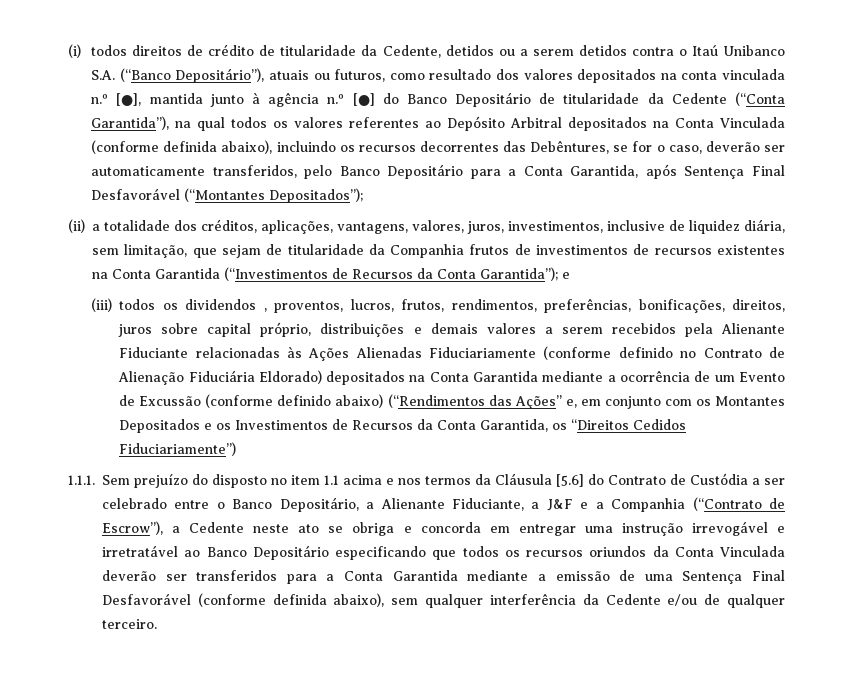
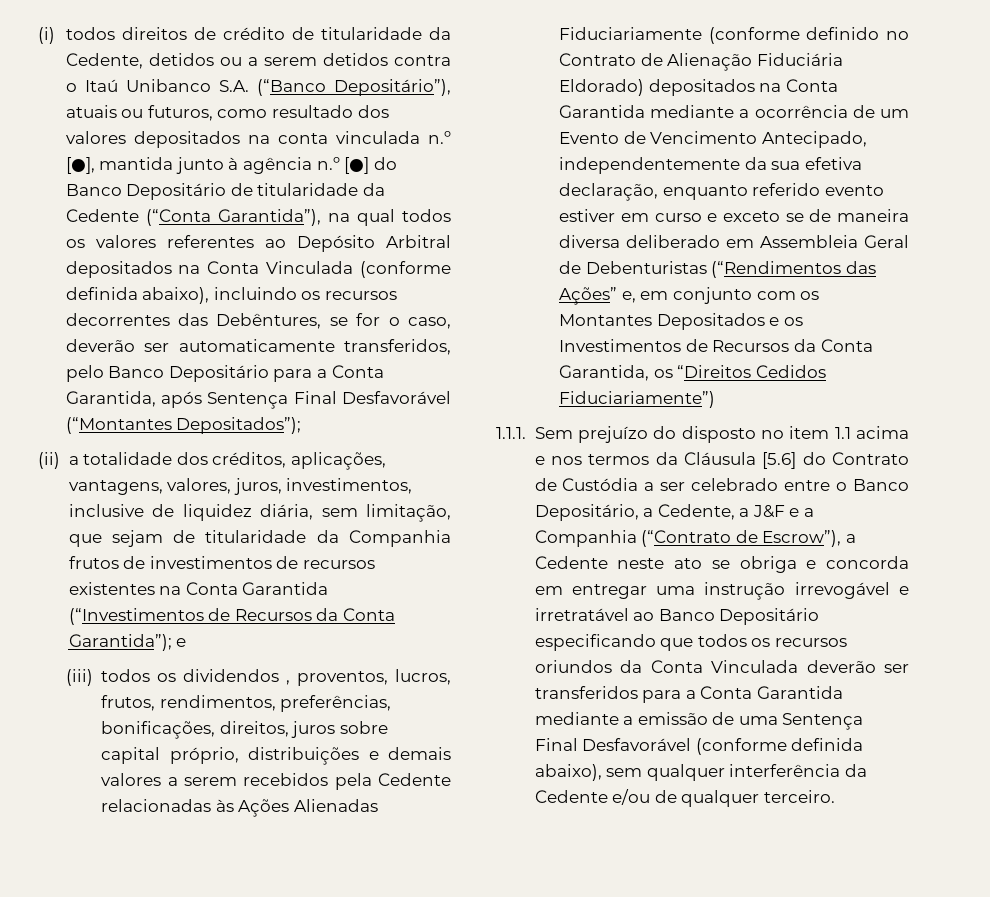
- (iii) todos os dividendos , proventos, lucros, frutos, rendimentos, preferências, bonificações, direitos, juros sobre capital próprio, distribuições e demais valores a serem recebidos pela Alienante Fiduciante relacionadas às Ações Alienadas Fiduciariamente (conforme definido no Contrato de Alienação Fiduciária Eldorado) depositados na Conta Garantida mediante a ocorrência de um Evento de Excussão (conforme definido abaixo) (“Rendimentos das Ações” e, em conjunto com os Montantes Depositados e os Investimentos de Recursos da Conta Garantida, os “Direitos Cedidos Fiduciariamente”)
+ (iii) todos os dividendos , proventos, lucros, frutos, rendimentos, preferências, bonificações, direitos, juros sobre capital próprio, distribuições e demais valores a serem recebidos pela Cedente relacionadas às Ações Alienadas Fiduciariamente (conforme definido no Contrato de Alienação Fiduciária Eldorado) depositados na Conta Garantida mediante a ocorrência de um Evento de Vencimento Antecipado, independentemente da sua efetiva declaração, enquanto referido evento estiver em curso e exceto se de maneira diversa deliberado em Assembleia Geral de Debenturistas (“Rendimentos das Ações” e, em conjunto com os Montantes Depositados e os Investimentos de Recursos da Conta Garantida, os “Direitos Cedidos Fiduciariamente”)
- 1.1.1. Sem prejuízo do disposto no item 1.1 acima e nos termos da Cláusula [5.6] do Contrato de Custódia a ser celebrado entre o Banco Depositário, a Alienante Fiduciante, a J&F e a Companhia (“Contrato de Escrow”), a Cedente neste ato se obriga e concorda em entregar uma instrução irrevogável e irretratável ao Banco Depositário especificando que todos os recursos oriundos da Conta Vinculada deverão ser transferidos para a Conta Garantida mediante a emissão de uma Sentença Final Desfavorável (conforme definida abaixo), sem qualquer interferência da Cedente e/ou de qualquer terceiro.
+ 1.1.1. Sem prejuízo do disposto no item 1.1 acima e nos termos da Cláusula [5.6] do Contrato de Custódia a ser celebrado entre o Banco Depositário, a Cedente, a J&F e a Companhia (“Contrato de Escrow”), a Cedente neste ato se obriga e concorda em entregar uma instrução irrevogável e irretratável ao Banco Depositário especificando que todos os recursos oriundos da Conta Vinculada deverão ser transferidos para a Conta Garantida mediante a emissão de uma Sentença Final Desfavorável (conforme definida abaixo), sem qualquer interferência da Cedente e/ou de qualquer terceiro.

